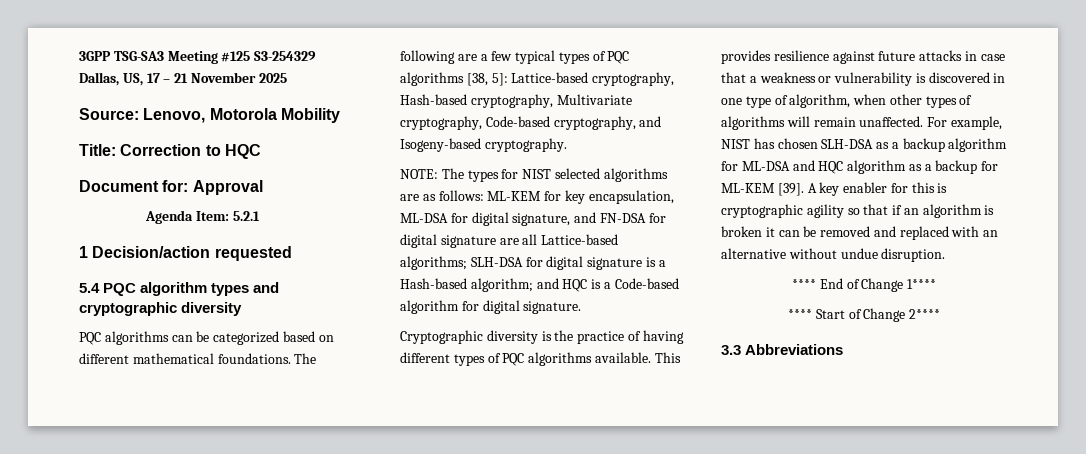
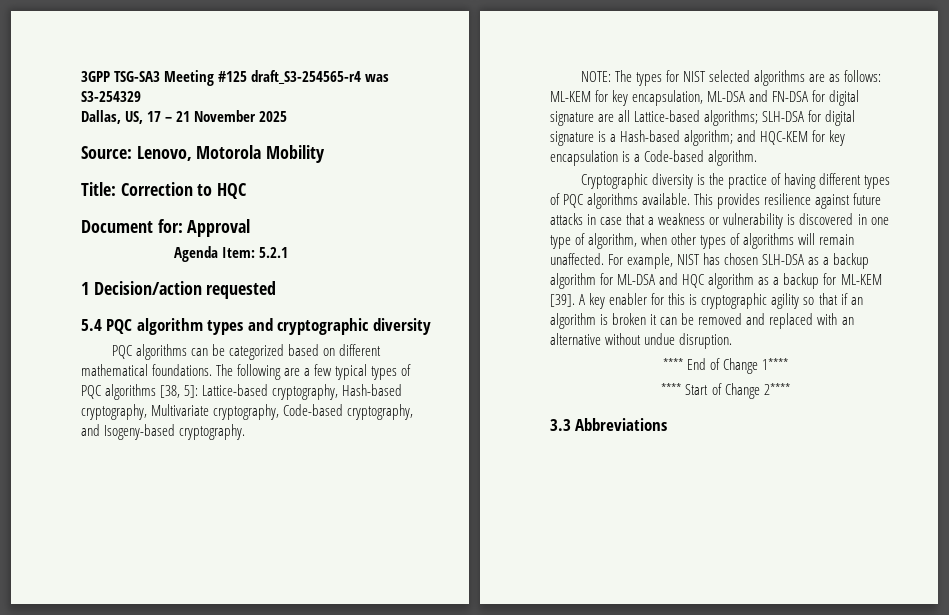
- 3GPP TSG-SA3 Meeting #125 S3-254329
+ 3GPP TSG-SA3 Meeting #125 draft_S3-254565-r4 was S3-254329
- NOTE: The types for NIST selected algorithms are as follows: ML-KEM for key encapsulation, ML-DSA for digital signature, and FN-DSA for digital signature are all Lattice-based algorithms; SLH-DSA for digital signature is a Hash-based algorithm; and HQC is a Code-based algorithm for digital signature.
+ NOTE: The types for NIST selected algorithms are as follows: ML-KEM for key encapsulation, ML-DSA and FN-DSA for digital signature are all Lattice-based algorithms; SLH-DSA for digital signature is a Hash-based algorithm; and HQC-KEM for key encapsulation is a Code-based algorithm.

